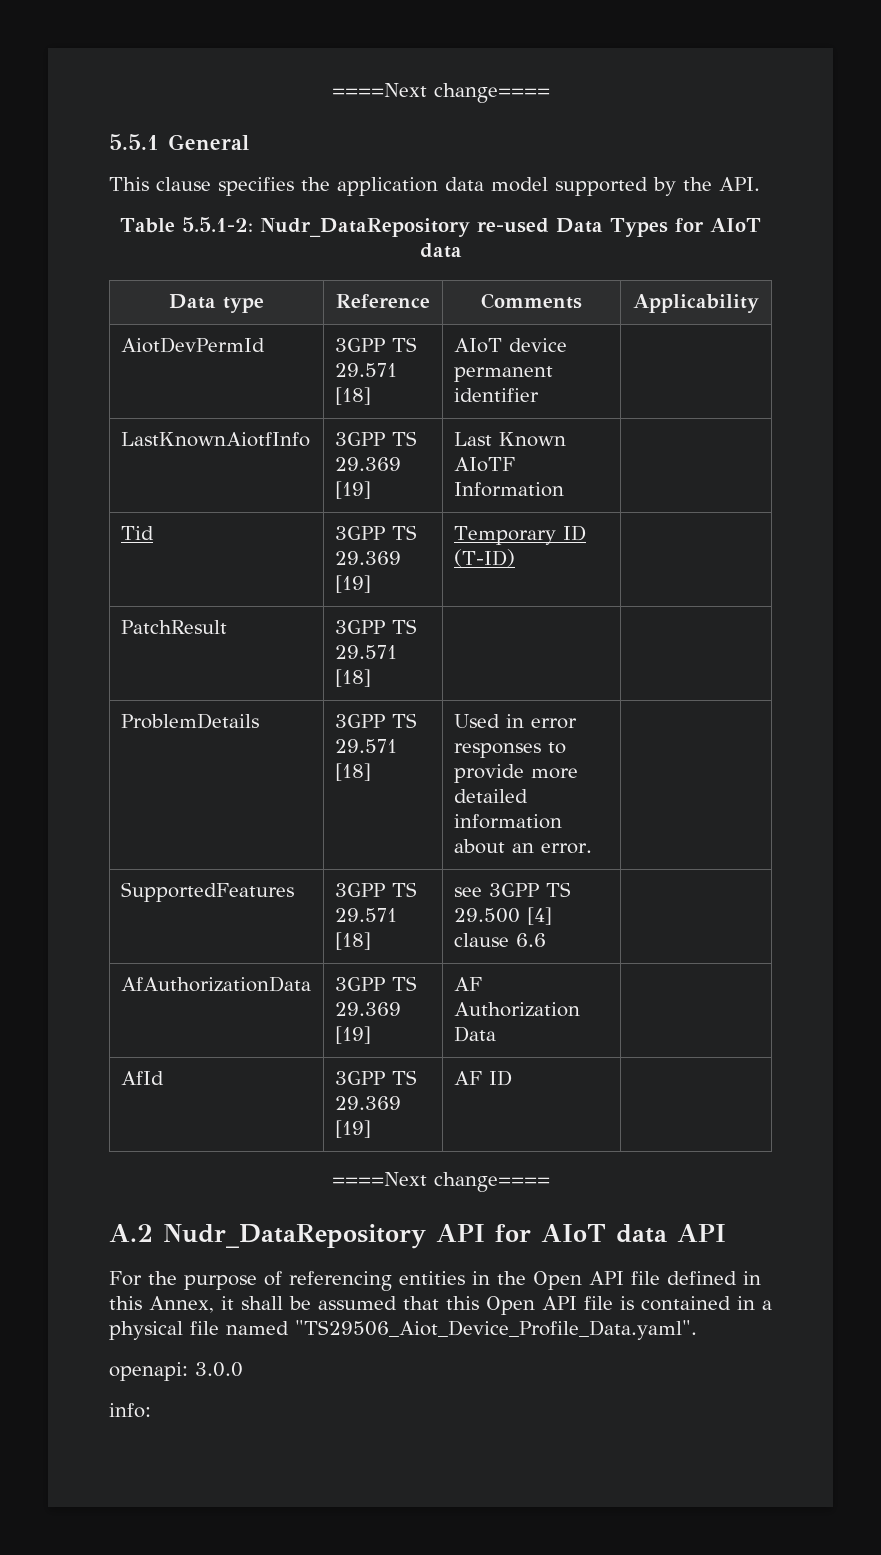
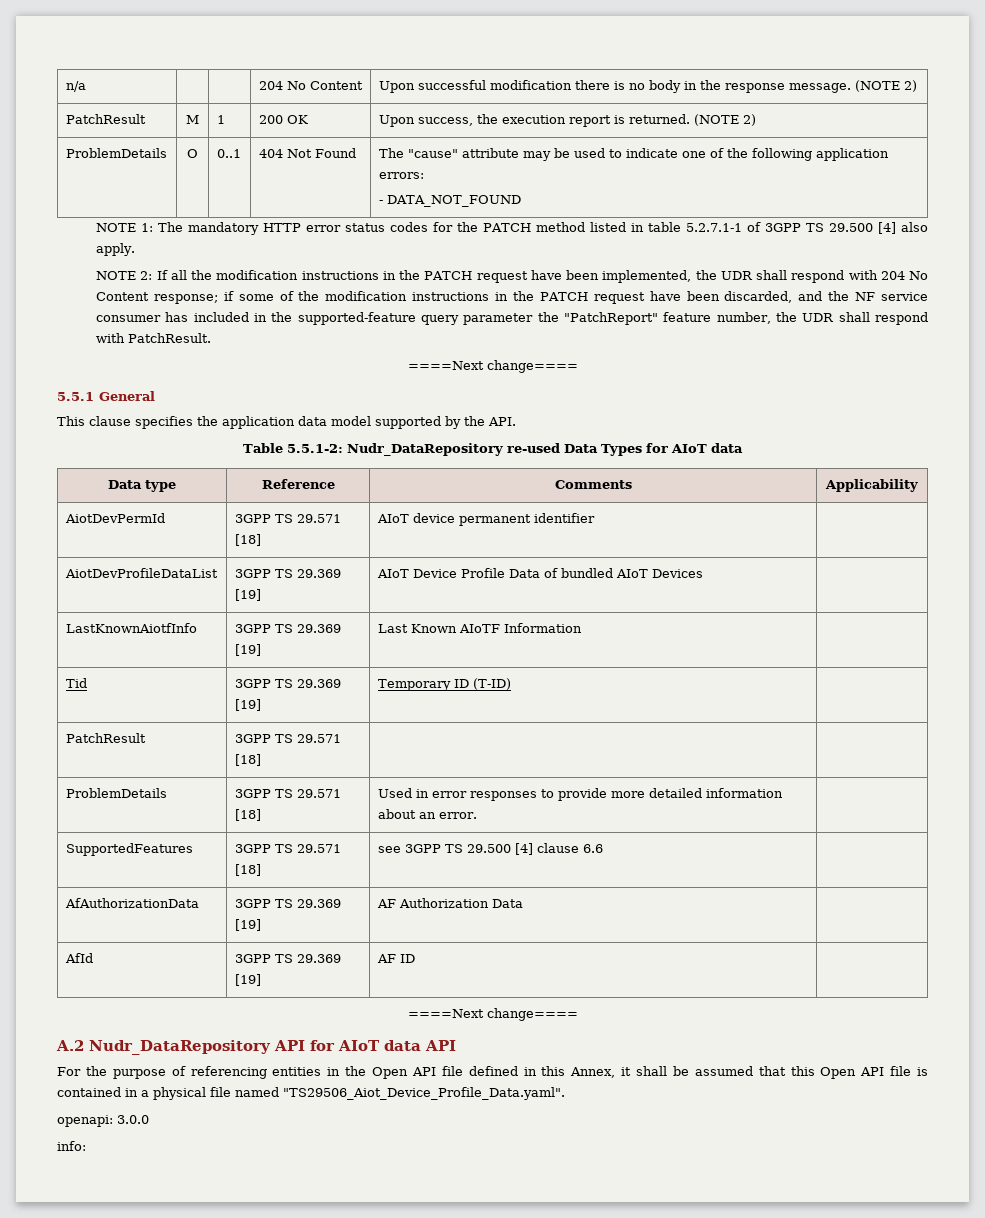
+ n/a | | | 204 No Content | Upon successful modification there is no body in the response message. (NOTE 2)
+ PatchResult | M | 1 | 200 OK | Upon success, the execution report is returned. (NOTE 2)
+ ProblemDetails | O | 0..1 | 404 Not Found | The "cause" attribute may be used to indicate one of the following application errors:
+ - DATA_NOT_FOUND
+ NOTE 1: The mandatory HTTP error status codes for the PATCH method listed in table 5.2.7.1-1 of 3GPP TS 29.500 [4] also apply.
+ NOTE 2: If all the modification instructions in the PATCH request have been implemented, the UDR shall respond with 204 No Content response; if some of the modification instructions in the PATCH request have been discarded, and the NF service consumer has included in the supported-feature query parameter the "PatchReport" feature number, the UDR shall respond with PatchResult.
+ AiotDevProfileDataList | 3GPP TS 29.369 [19] | AIoT Device Profile Data of bundled AIoT Devices |

